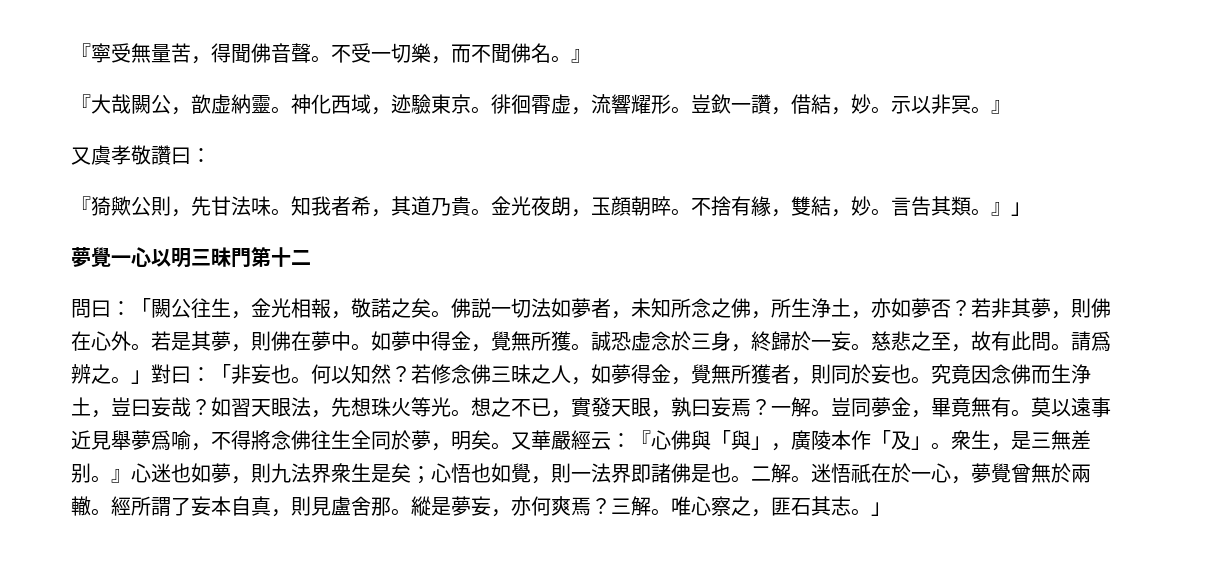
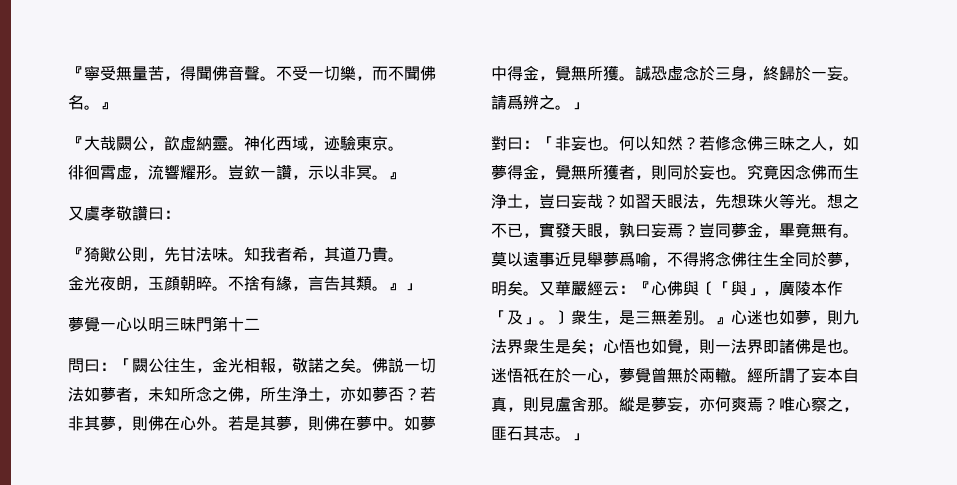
- 神化西域，迹驗東京。徘徊霄虚，流響耀形。
+ 神化西域，迹驗東京。
+ 徘徊霄虚，流響耀形。
- 豈欽一讚，借結，妙。示以非冥。』
+ 豈欽一讚，示以非冥。』
- 知我者希，其道乃貴。金光夜朗，玉顔朝晬。
+ 知我者希，其道乃貴。
+ 金光夜朗，玉顔朝晬。
- 不捨有緣，雙結，妙。言告其類。』」
+ 不捨有緣，言告其類。』」
- 慈悲之至，故有此問。
- 請爲辨之。」對曰：「非妄也。
+ 請爲辨之。」
+ 對曰：「非妄也。
- 一解。
- 又華嚴經云：『心佛與「與」，廣陵本作「及」。
+ 又華嚴經云：『心佛與〔「與」，廣陵本作「及」。
- 衆生，是三無差别。』心迷也如夢，則九法界衆生是矣；心悟也如覺，則一法界即諸佛是也。
+ 〕衆生，是三無差别。』心迷也如夢，則九法界衆生是矣；心悟也如覺，則一法界即諸佛是也。
- 二解。
- 三解。

